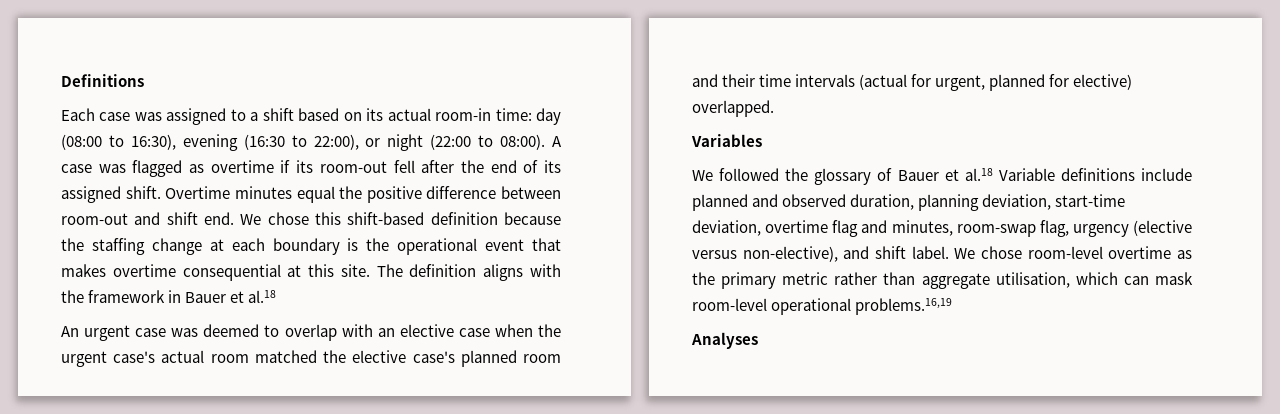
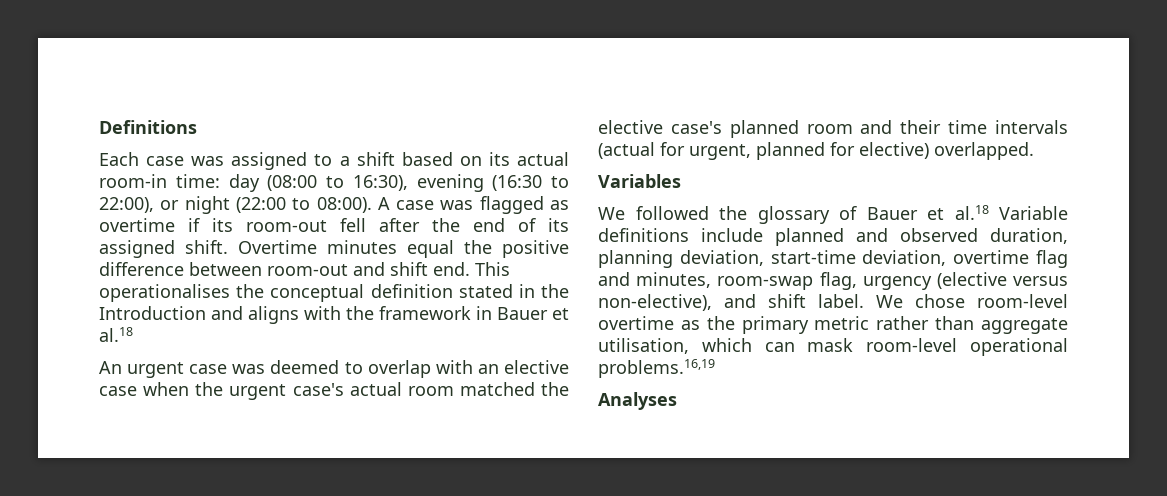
- We chose this shift-based definition because the staffing change at each boundary is the operational event that makes overtime consequential at this site. The definition aligns with the framework in Bauer et al.18
+ This operationalises the conceptual definition stated in the Introduction and aligns with the framework in Bauer et al.18

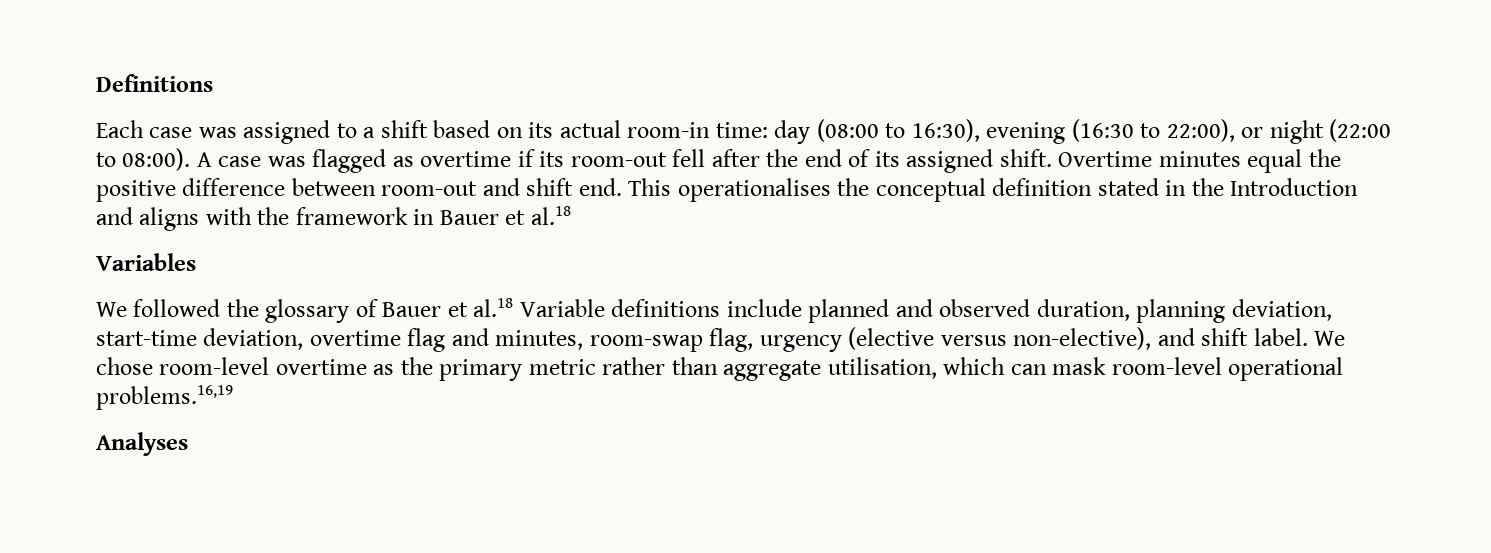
- An urgent case was deemed to overlap with an elective case when the urgent case's actual room matched the elective case's planned room and their time intervals (actual for urgent, planned for elective) overlapped.

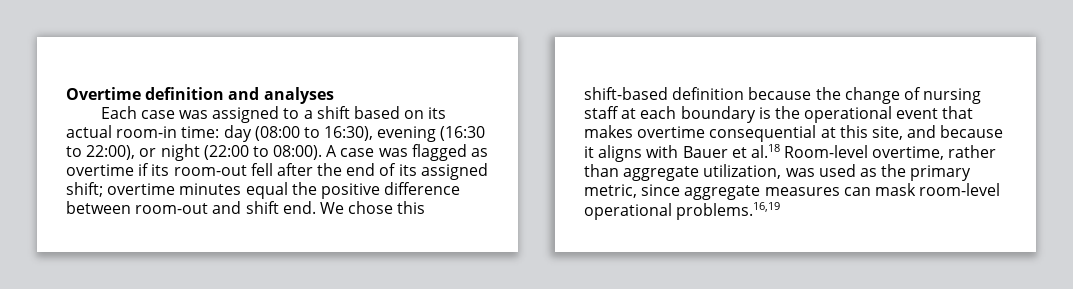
- Definitions
+ Overtime definition and analyses
- A case was flagged as overtime if its room-out fell after the end of its assigned shift. Overtime minutes equal the positive difference between room-out and shift end.
+ A case was flagged as overtime if its room-out fell after the end of its assigned shift; overtime minutes equal the positive difference between room-out and shift end.
- This operationalises the conceptual definition stated in the Introduction and aligns with the framework in Bauer et al.18
- Variables
- We followed the glossary of Bauer et al.18 Variable definitions include planned and observed duration, planning deviation, start-time deviation, overtime flag and minutes, room-swap flag, urgency (elective versus non-elective), and shift label. We chose room-level overtime as the primary metric rather than aggregate utilisation, which can mask room-level operational problems.16,19
+ We chose this shift-based definition because the change of nursing staff at each boundary is the operational event that makes overtime consequential at this site, and because it aligns with Bauer et al.18 Room-level overtime, rather than aggregate utilization, was used as the primary metric, since aggregate measures can mask room-level operational problems.16,19
- Analyses

